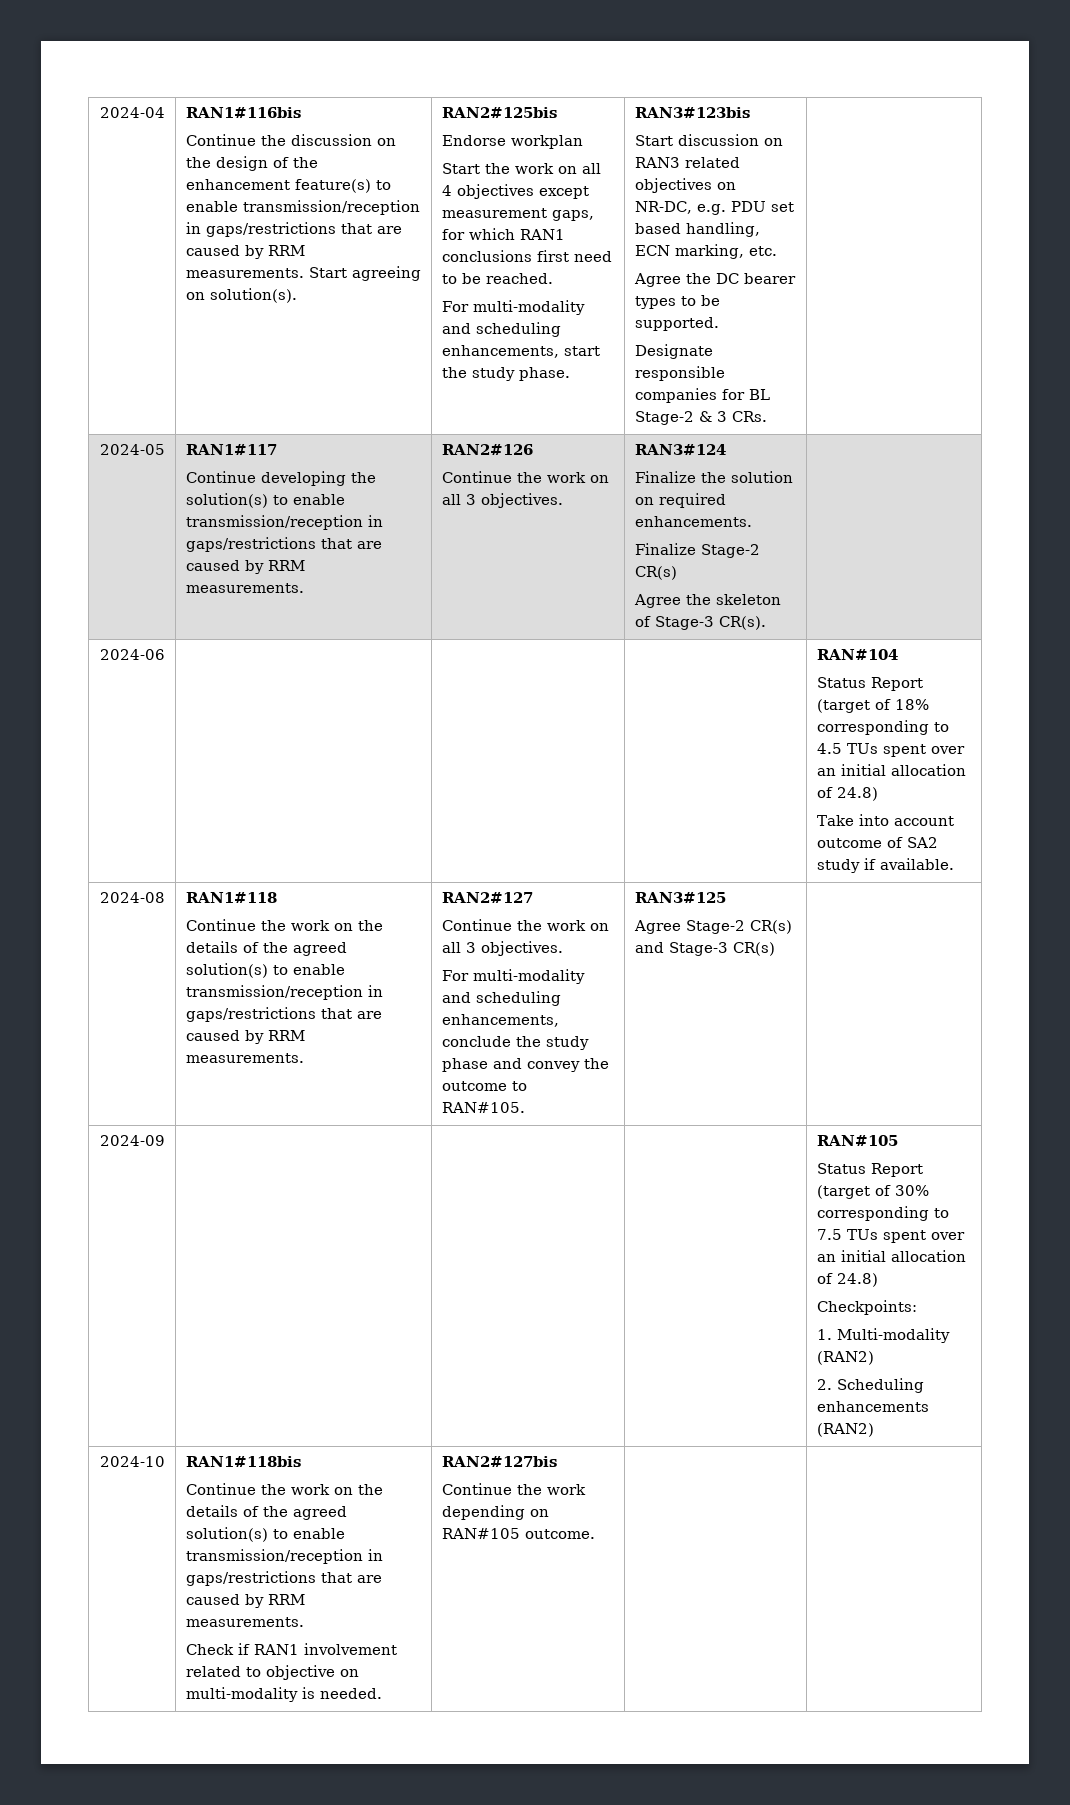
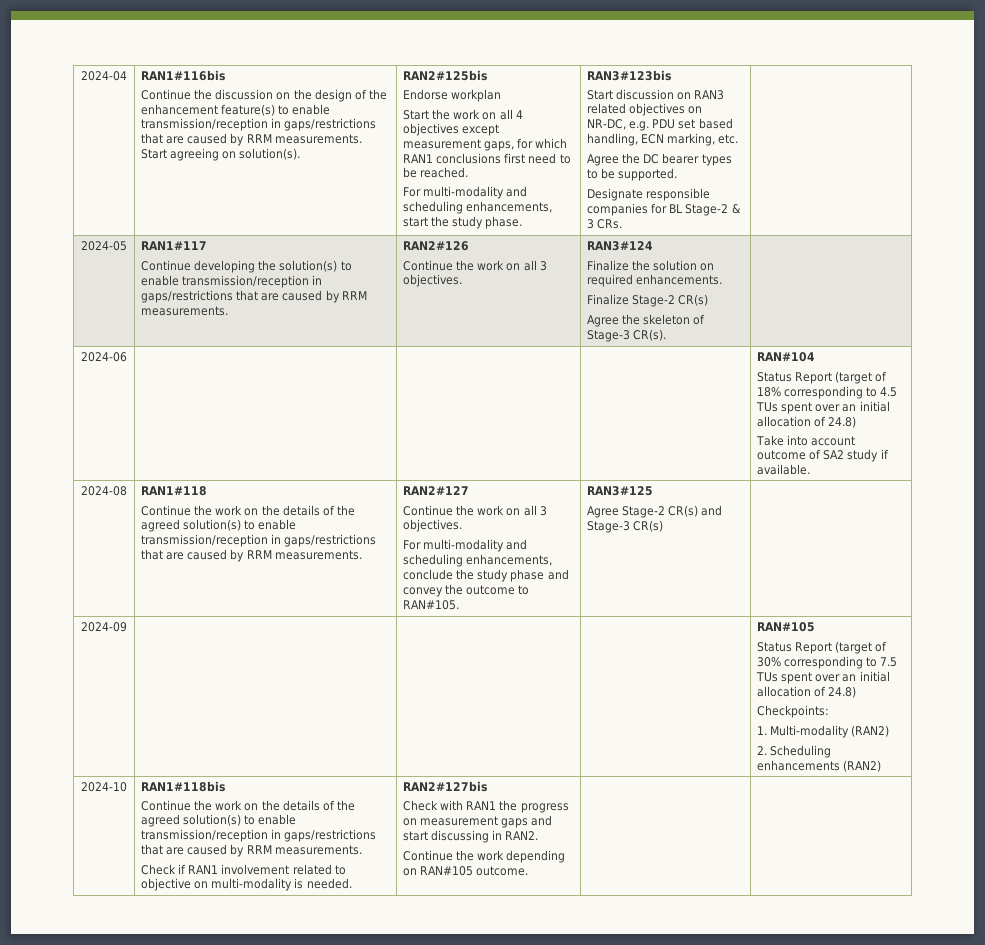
+ Check with RAN1 the progress on measurement gaps and start discussing in RAN2.

